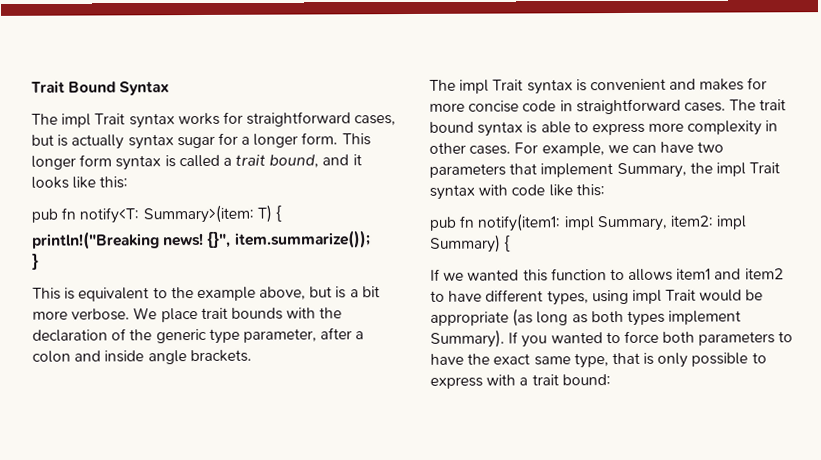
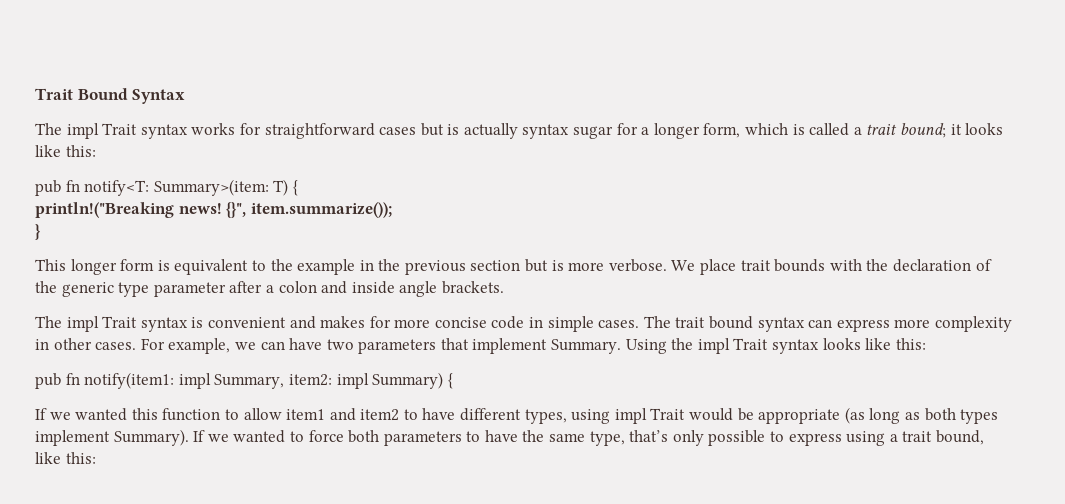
- The impl Trait syntax works for straightforward cases, but is actually syntax sugar for a longer form. This longer form syntax is called a trait bound, and it looks like this:
+ The impl Trait syntax works for straightforward cases but is actually syntax sugar for a longer form, which is called a trait bound; it looks like this:
- This is equivalent to the example above, but is a bit more verbose.
+ This longer form is equivalent to the example in the previous section but is more verbose.
- We place trait bounds with the declaration of the generic type parameter, after a colon and inside angle brackets.
+ We place trait bounds with the declaration of the generic type parameter after a colon and inside angle brackets.
- The impl Trait syntax is convenient and makes for more concise code in straightforward cases.
+ The impl Trait syntax is convenient and makes for more concise code in simple cases.
- The trait bound syntax is able to express more complexity in other cases.
+ The trait bound syntax can express more complexity in other cases.
- For example, we can have two parameters that implement Summary, the impl Trait syntax with code like this:
+ For example, we can have two parameters that implement Summary. Using the impl Trait syntax looks like this:
- If we wanted this function to allows item1 and item2 to have different types, using impl Trait would be appropriate (as long as both types implement Summary).
+ If we wanted this function to allow item1 and item2 to have different types, using impl Trait would be appropriate (as long as both types implement Summary).
- If you wanted to force both parameters to have the exact same type, that is only possible to express with a trait bound:
+ If we wanted to force both parameters to have the same type, that’s only possible to express using a trait bound, like this:

